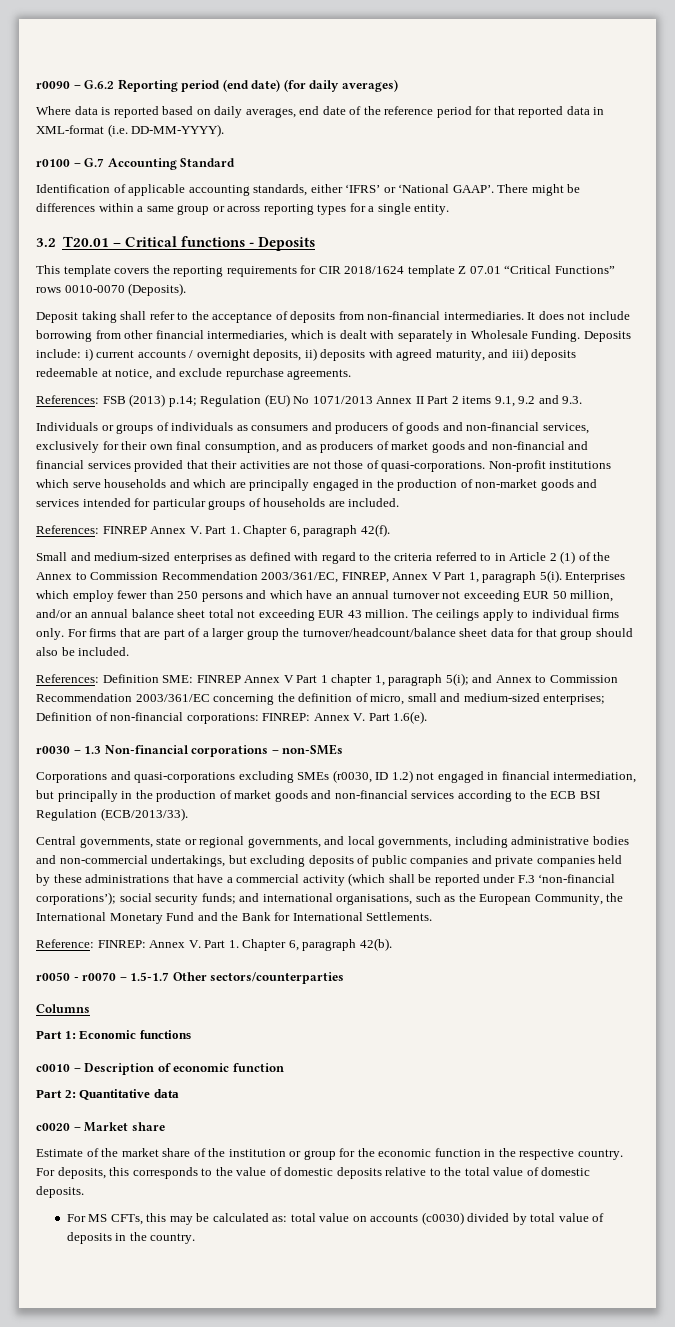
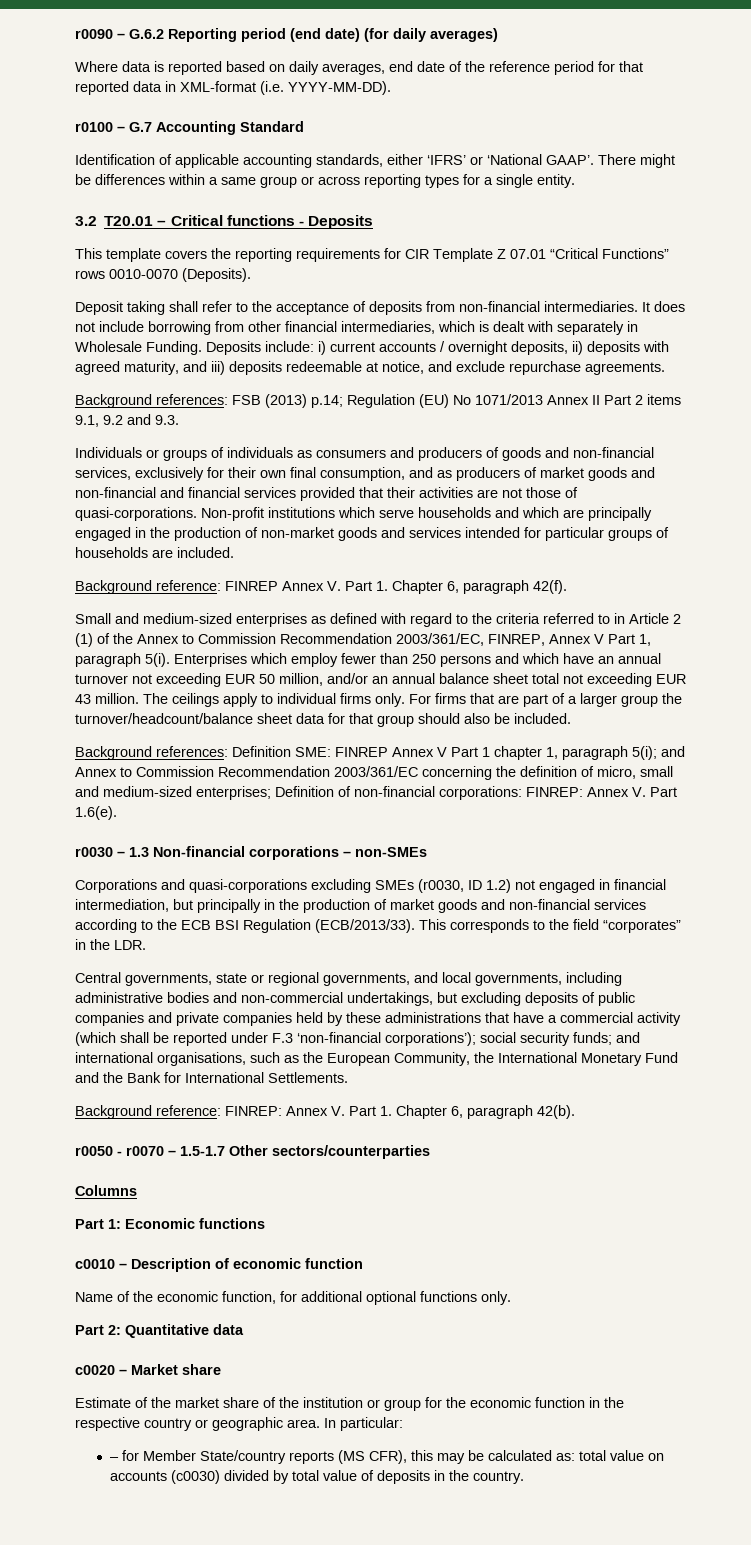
- Where data is reported based on daily averages, end date of the reference period for that reported data in XML-format (i.e. DD-MM-YYYY).
+ Where data is reported based on daily averages, end date of the reference period for that reported data in XML-format (i.e. YYYY-MM-DD).
- This template covers the reporting requirements for CIR 2018/1624 template Z 07.01 “Critical Functions” rows 0010-0070 (Deposits).
+ This template covers the reporting requirements for CIR Template Z 07.01 “Critical Functions” rows 0010-0070 (Deposits).
- References: FSB (2013) p.14; Regulation (EU) No 1071/2013 Annex II Part 2 items 9.1, 9.2 and 9.3.
+ Background references: FSB (2013) p.14; Regulation (EU) No 1071/2013 Annex II Part 2 items 9.1, 9.2 and 9.3.
- References: FINREP Annex V. Part 1. Chapter 6, paragraph 42(f).
+ Background reference: FINREP Annex V. Part 1. Chapter 6, paragraph 42(f).
- References: Definition SME: FINREP Annex V Part 1 chapter 1, paragraph 5(i); and Annex to Commission Recommendation 2003/361/EC concerning the definition of micro, small and medium-sized enterprises; Definition of non-financial corporations: FINREP: Annex V. Part 1.6(e).
+ Background references: Definition SME: FINREP Annex V Part 1 chapter 1, paragraph 5(i); and Annex to Commission Recommendation 2003/361/EC concerning the definition of micro, small and medium-sized enterprises; Definition of non-financial corporations: FINREP: Annex V. Part 1.6(e).
+ This corresponds to the field “corporates” in the LDR.
- Reference: FINREP: Annex V. Part 1. Chapter 6, paragraph 42(b).
+ Background reference: FINREP: Annex V. Part 1. Chapter 6, paragraph 42(b).
+ Name of the economic function, for additional optional functions only.
- Estimate of the market share of the institution or group for the economic function in the respective country. For deposits, this corresponds to the value of domestic deposits relative to the total value of domestic deposits.
- For MS CFTs, this may be calculated as: total value on accounts (c0030) divided by total value of deposits in the country.
+ Estimate of the market share of the institution or group for the economic function in the respective country or geographic area. In particular:
+ – for Member State/country reports (MS CFR), this may be calculated as: total value on accounts (c0030) divided by total value of deposits in the country.

